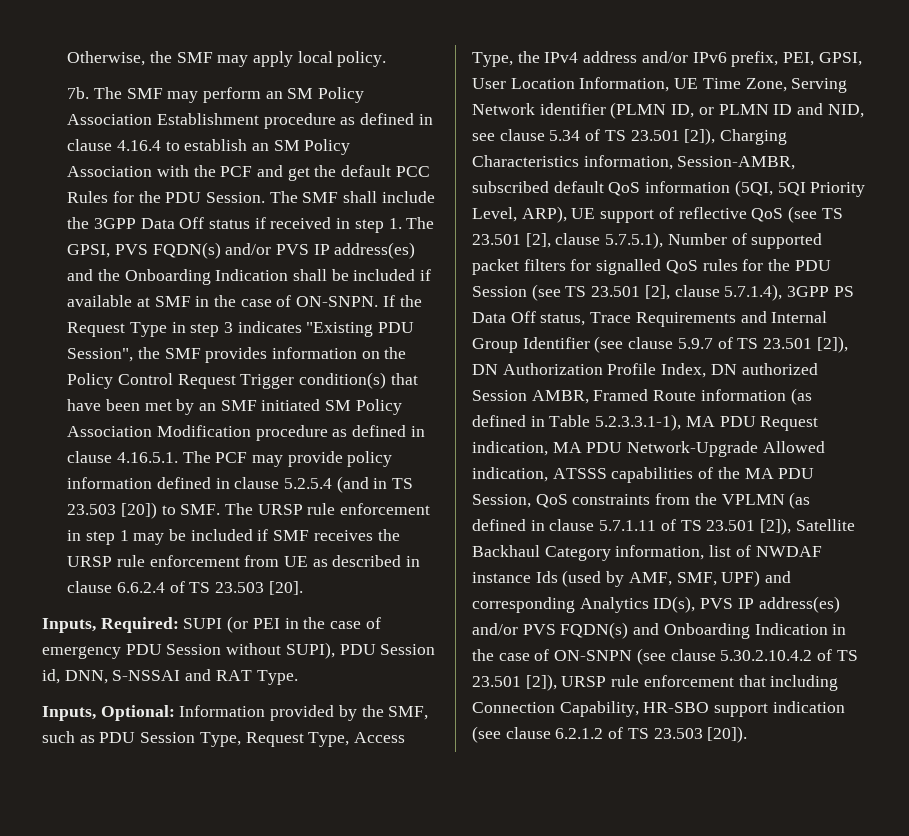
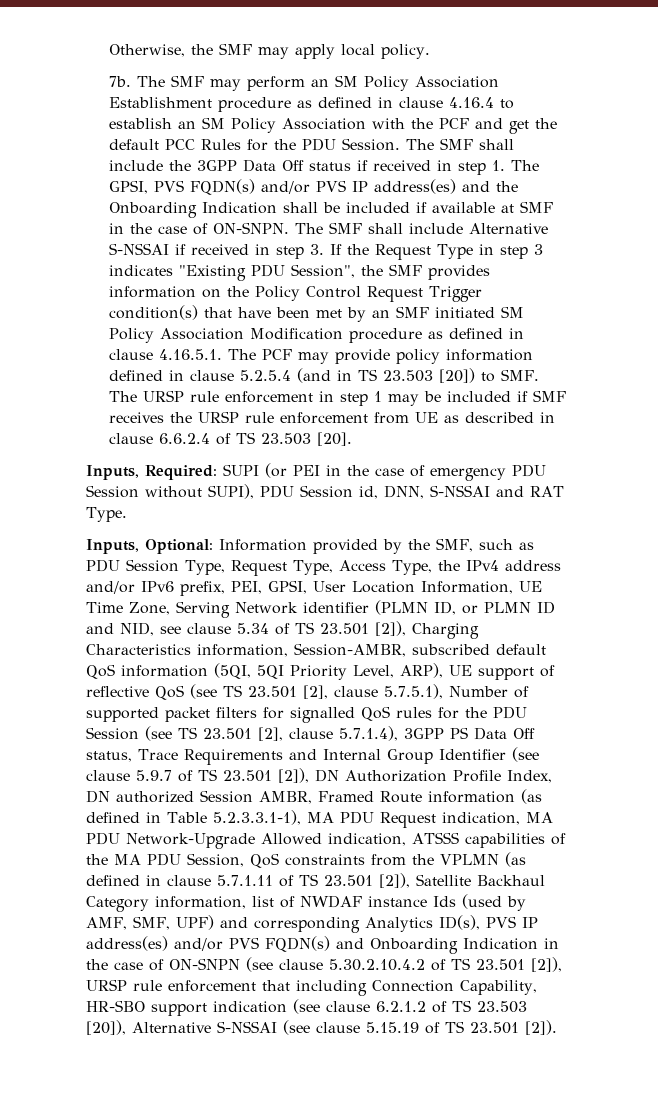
- If the Request Type in step 3 indicates "Existing PDU Session", the SMF provides information on the Policy Control Request Trigger condition(s) that have been met by an SMF initiated SM Policy Association Modification procedure as defined in clause 4.16.5.1. The PCF may provide policy information defined in clause 5.2.5.4 (and in TS 23.503 [20]) to SMF. The URSP rule enforcement in step 1 may be included if SMF receives the URSP rule enforcement from UE as described in clause 6.6.2.4 of TS 23.503 [20].
+ The SMF shall include Alternative S-NSSAI if received in step 3. If the Request Type in step 3 indicates "Existing PDU Session", the SMF provides information on the Policy Control Request Trigger condition(s) that have been met by an SMF initiated SM Policy Association Modification procedure as defined in clause 4.16.5.1. The PCF may provide policy information defined in clause 5.2.5.4 (and in TS 23.503 [20]) to SMF. The URSP rule enforcement in step 1 may be included if SMF receives the URSP rule enforcement from UE as described in clause 6.6.2.4 of TS 23.503 [20].
- Information provided by the SMF, such as PDU Session Type, Request Type, Access Type, the IPv4 address and/or IPv6 prefix, PEI, GPSI, User Location Information, UE Time Zone, Serving Network identifier (PLMN ID, or PLMN ID and NID, see clause 5.34 of TS 23.501 [2]), Charging Characteristics information, Session-AMBR, subscribed default QoS information (5QI, 5QI Priority Level, ARP), UE support of reflective QoS (see TS 23.501 [2], clause 5.7.5.1), Number of supported packet filters for signalled QoS rules for the PDU Session (see TS 23.501 [2], clause 5.7.1.4), 3GPP PS Data Off status, Trace Requirements and Internal Group Identifier (see clause 5.9.7 of TS 23.501 [2]), DN Authorization Profile Index, DN authorized Session AMBR, Framed Route information (as defined in Table 5.2.3.3.1-1), MA PDU Request indication, MA PDU Network-Upgrade Allowed indication, ATSSS capabilities of the MA PDU Session, QoS constraints from the VPLMN (as defined in clause 5.7.1.11 of TS 23.501 [2]), Satellite Backhaul Category information, list of NWDAF instance Ids (used by AMF, SMF, UPF) and corresponding Analytics ID(s), PVS IP address(es) and/or PVS FQDN(s) and Onboarding Indication in the case of ON-SNPN (see clause 5.30.2.10.4.2 of TS 23.501 [2]), URSP rule enforcement that including Connection Capability, HR-SBO support indication (see clause 6.2.1.2 of TS 23.503 [20]).
+ Information provided by the SMF, such as PDU Session Type, Request Type, Access Type, the IPv4 address and/or IPv6 prefix, PEI, GPSI, User Location Information, UE Time Zone, Serving Network identifier (PLMN ID, or PLMN ID and NID, see clause 5.34 of TS 23.501 [2]), Charging Characteristics information, Session-AMBR, subscribed default QoS information (5QI, 5QI Priority Level, ARP), UE support of reflective QoS (see TS 23.501 [2], clause 5.7.5.1), Number of supported packet filters for signalled QoS rules for the PDU Session (see TS 23.501 [2], clause 5.7.1.4), 3GPP PS Data Off status, Trace Requirements and Internal Group Identifier (see clause 5.9.7 of TS 23.501 [2]), DN Authorization Profile Index, DN authorized Session AMBR, Framed Route information (as defined in Table 5.2.3.3.1-1), MA PDU Request indication, MA PDU Network-Upgrade Allowed indication, ATSSS capabilities of the MA PDU Session, QoS constraints from the VPLMN (as defined in clause 5.7.1.11 of TS 23.501 [2]), Satellite Backhaul Category information, list of NWDAF instance Ids (used by AMF, SMF, UPF) and corresponding Analytics ID(s), PVS IP address(es) and/or PVS FQDN(s) and Onboarding Indication in the case of ON-SNPN (see clause 5.30.2.10.4.2 of TS 23.501 [2]), URSP rule enforcement that including Connection Capability, HR-SBO support indication (see clause 6.2.1.2 of TS 23.503 [20]), Alternative S-NSSAI (see clause 5.15.19 of TS 23.501 [2]).

